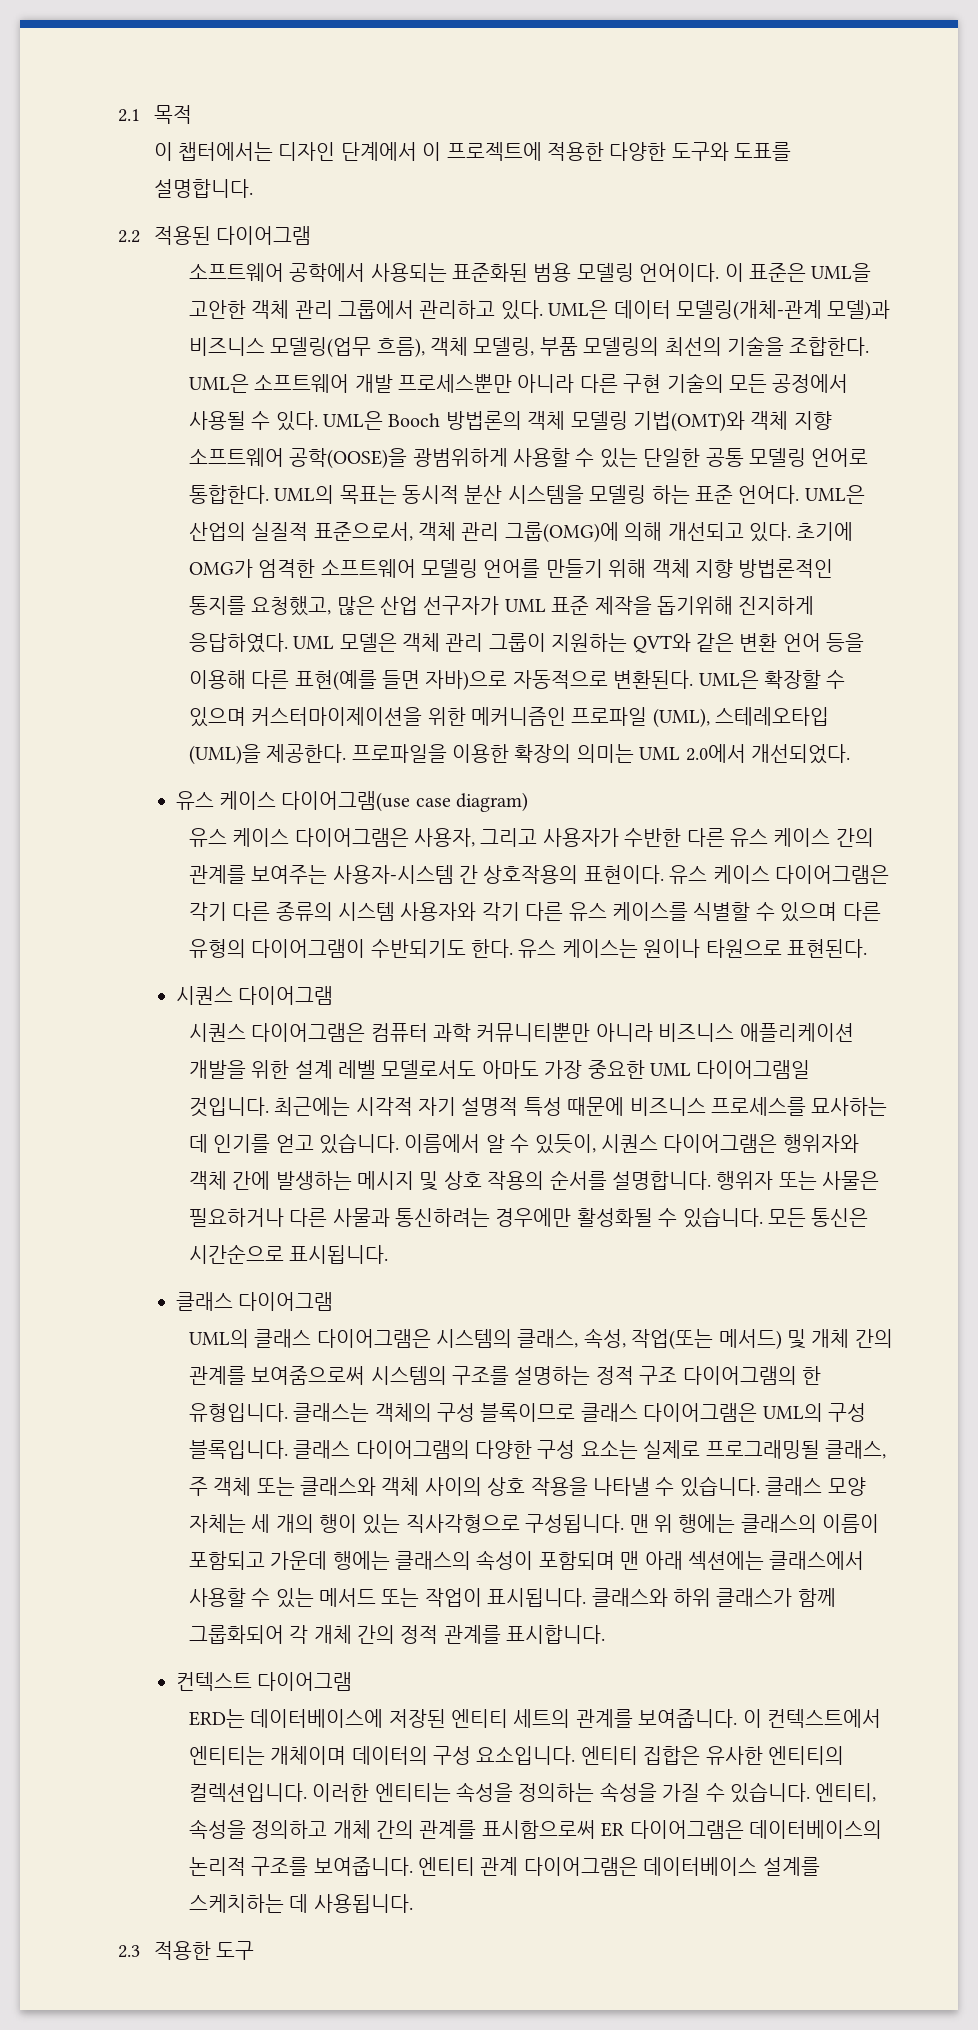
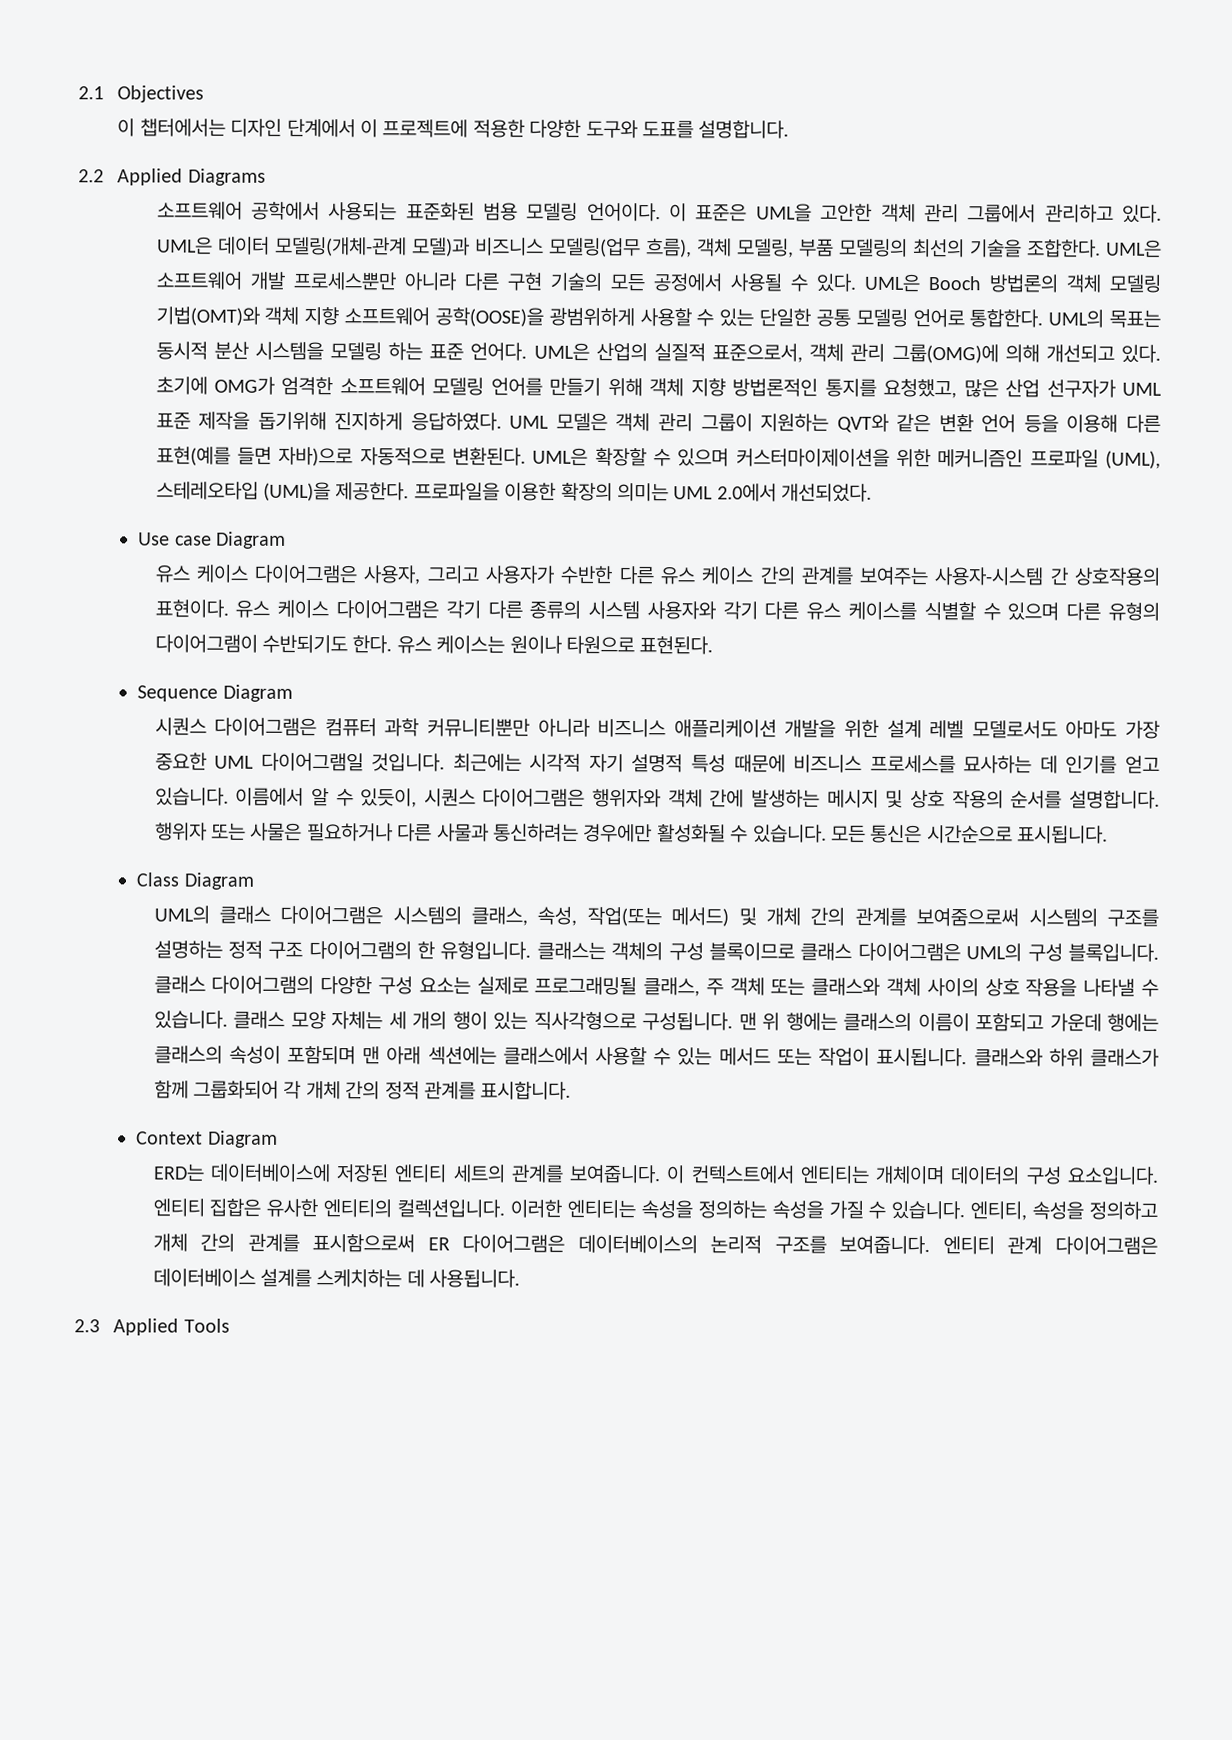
- 2.1 목적
+ 2.1 Objectives
- 2.2 적용된 다이어그램
+ 2.2 Applied Diagrams
- 유스 케이스 다이어그램(use case diagram)
+ Use case Diagram
- 시퀀스 다이어그램
+ Sequence Diagram
- 클래스 다이어그램
+ Class Diagram
- 컨텍스트 다이어그램
+ Context Diagram
- 2.3 적용한 도구
+ 2.3 Applied Tools

